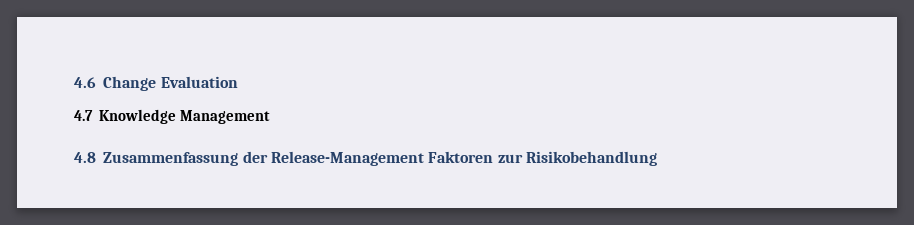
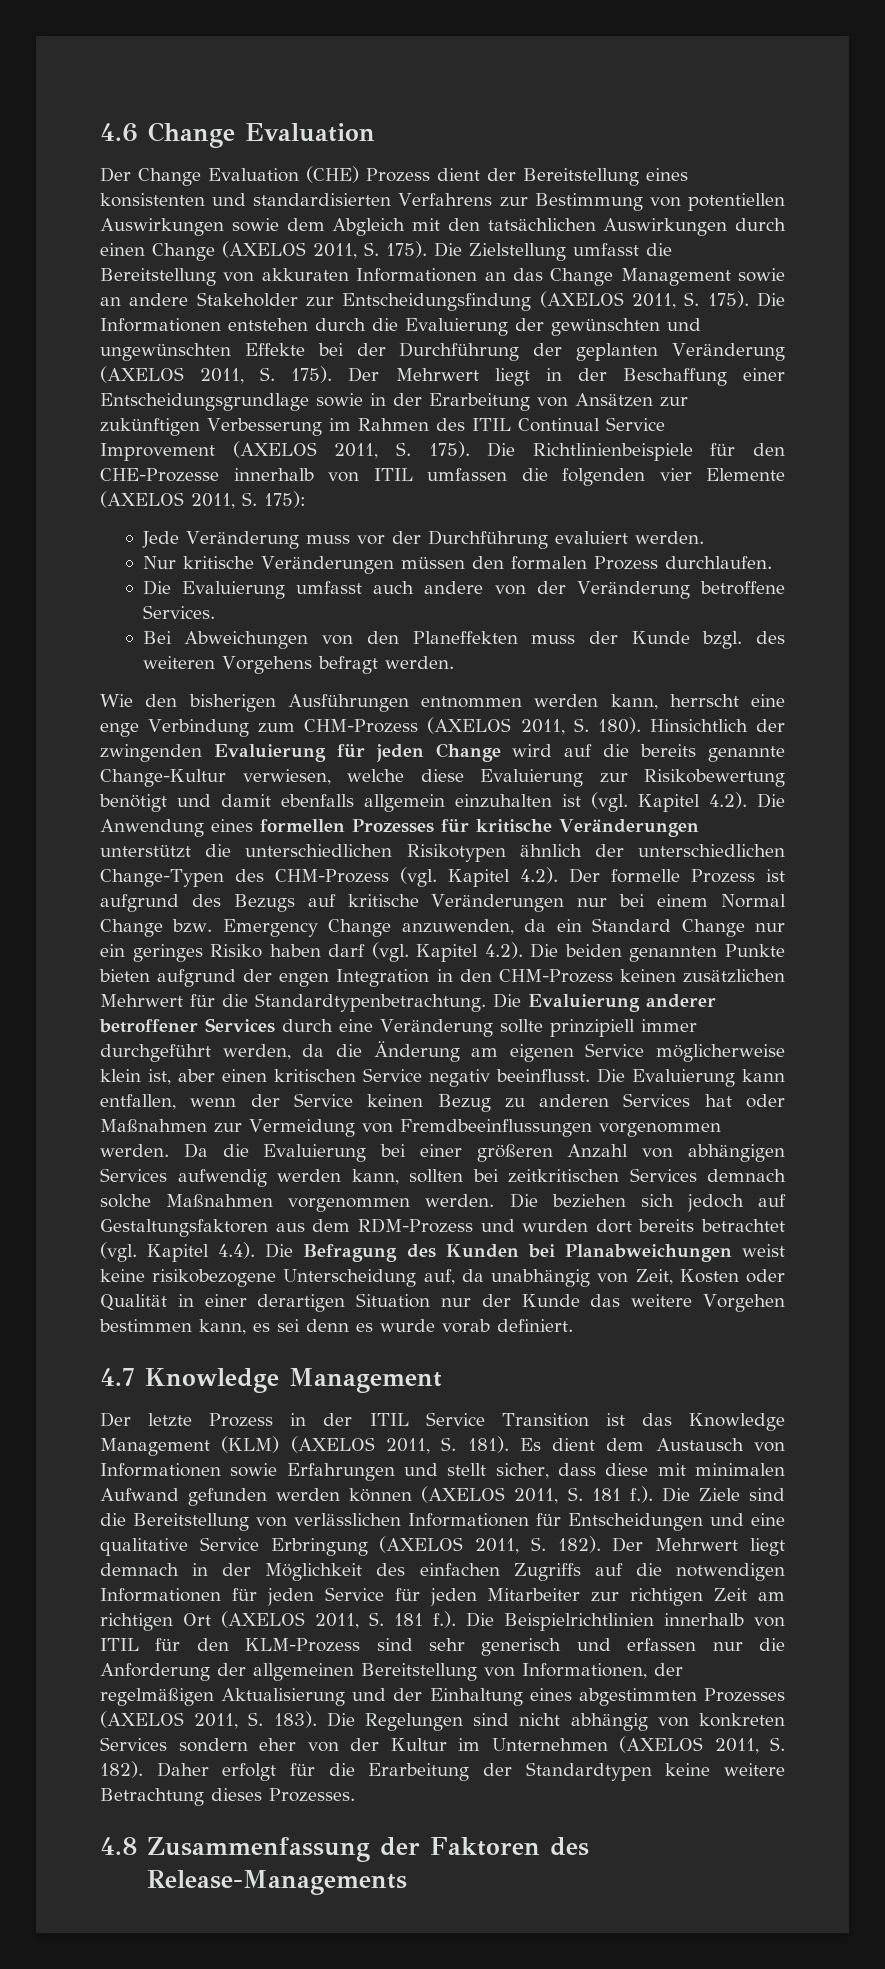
+ Der Change Evaluation (CHE) Prozess dient der Bereitstellung eines konsistenten und standardisierten Verfahrens zur Bestimmung von potentiellen Auswirkungen sowie dem Abgleich mit den tatsächlichen Auswirkungen durch einen Change (AXELOS 2011, S. 175). Die Zielstellung umfasst die Bereitstellung von akkuraten Informationen an das Change Management sowie an andere Stakeholder zur Entscheidungsfindung (AXELOS 2011, S. 175). Die Informationen entstehen durch die Evaluierung der gewünschten und ungewünschten Effekte bei der Durchführung der geplanten Veränderung (AXELOS 2011, S. 175). Der Mehrwert liegt in der Beschaffung einer Entscheidungsgrundlage sowie in der Erarbeitung von Ansätzen zur zukünftigen Verbesserung im Rahmen des ITIL Continual Service Improvement (AXELOS 2011, S. 175). Die Richtlinienbeispiele für den CHE-Prozesse innerhalb von ITIL umfassen die folgenden vier Elemente (AXELOS 2011, S. 175):
+ Jede Veränderung muss vor der Durchführung evaluiert werden.
+ Nur kritische Veränderungen müssen den formalen Prozess durchlaufen.
+ Die Evaluierung umfasst auch andere von der Veränderung betroffene Services.
+ Bei Abweichungen von den Planeffekten muss der Kunde bzgl. des weiteren Vorgehens befragt werden.
+ Wie den bisherigen Ausführungen entnommen werden kann, herrscht eine enge Verbindung zum CHM-Prozess (AXELOS 2011, S. 180). Hinsichtlich der zwingenden Evaluierung für jeden Change wird auf die bereits genannte Change-Kultur verwiesen, welche diese Evaluierung zur Risikobewertung benötigt und damit ebenfalls allgemein einzuhalten ist (vgl. Kapitel 4.2). Die Anwendung eines formellen Prozesses für kritische Veränderungen unterstützt die unterschiedlichen Risikotypen ähnlich der unterschiedlichen Change-Typen des CHM-Prozess (vgl. Kapitel 4.2). Der formelle Prozess ist aufgrund des Bezugs auf kritische Veränderungen nur bei einem Normal Change bzw. Emergency Change anzuwenden, da ein Standard Change nur ein geringes Risiko haben darf (vgl. Kapitel 4.2). Die beiden genannten Punkte bieten aufgrund der engen Integration in den CHM-Prozess keinen zusätzlichen Mehrwert für die Standardtypenbetrachtung. Die Evaluierung anderer betroffener Services durch eine Veränderung sollte prinzipiell immer durchgeführt werden, da die Änderung am eigenen Service möglicherweise klein ist, aber einen kritischen Service negativ beeinflusst. Die Evaluierung kann entfallen, wenn der Service keinen Bezug zu anderen Services hat oder Maßnahmen zur Vermeidung von Fremdbeeinflussungen vorgenommen werden. Da die Evaluierung bei einer größeren Anzahl von abhängigen Services aufwendig werden kann, sollten bei zeitkritischen Services demnach solche Maßnahmen vorgenommen werden. Die beziehen sich jedoch auf Gestaltungsfaktoren aus dem RDM-Prozess und wurden dort bereits betrachtet (vgl. Kapitel 4.4). Die Befragung des Kunden bei Planabweichungen weist keine risikobezogene Unterscheidung auf, da unabhängig von Zeit, Kosten oder Qualität in einer derartigen Situation nur der Kunde das weitere Vorgehen bestimmen kann, es sei denn es wurde vorab definiert.
  4.7 Knowledge Management
+ Der letzte Prozess in der ITIL Service Transition ist das Knowledge Management (KLM) (AXELOS 2011, S. 181). Es dient dem Austausch von Informationen sowie Erfahrungen und stellt sicher, dass diese mit minimalen Aufwand gefunden werden können (AXELOS 2011, S. 181 f.). Die Ziele sind die Bereitstellung von verlässlichen Informationen für Entscheidungen und eine qualitative Service Erbringung (AXELOS 2011, S. 182). Der Mehrwert liegt demnach in der Möglichkeit des einfachen Zugriffs auf die notwendigen Informationen für jeden Service für jeden Mitarbeiter zur richtigen Zeit am richtigen Ort (AXELOS 2011, S. 181 f.). Die Beispielrichtlinien innerhalb von ITIL für den KLM-Prozess sind sehr generisch und erfassen nur die Anforderung der allgemeinen Bereitstellung von Informationen, der regelmäßigen Aktualisierung und der Einhaltung eines abgestimmten Prozesses (AXELOS 2011, S. 183). Die Regelungen sind nicht abhängig von konkreten Services sondern eher von der Kultur im Unternehmen (AXELOS 2011, S. 182). Daher erfolgt für die Erarbeitung der Standardtypen keine weitere Betrachtung dieses Prozesses.
- 4.8 Zusammenfassung der Release-Management Faktoren zur Risikobehandlung
+ 4.8 Zusammenfassung der Faktoren des Release-Managements

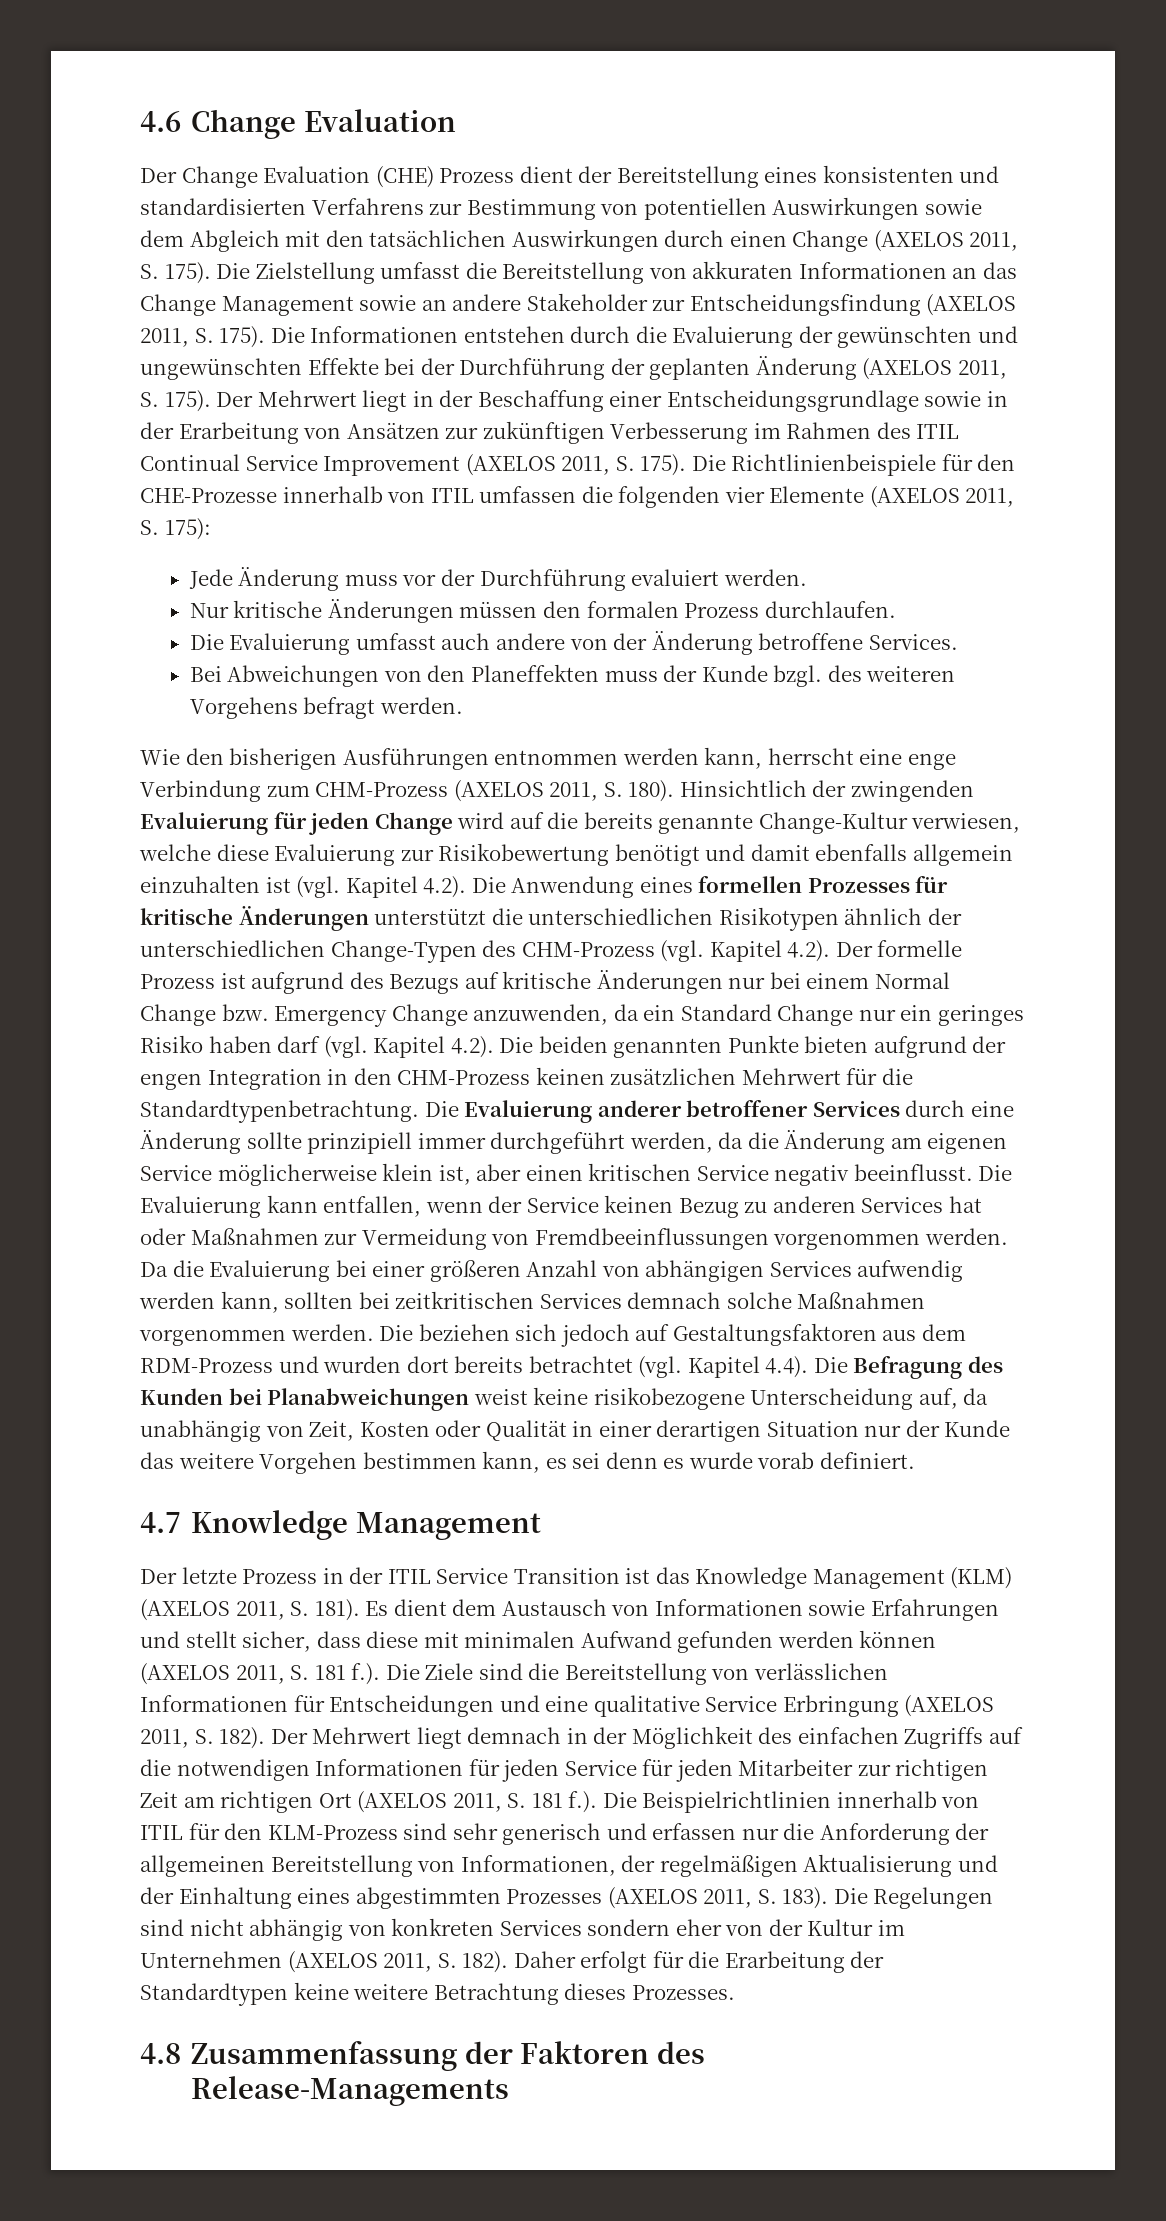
- Die Informationen entstehen durch die Evaluierung der gewünschten und ungewünschten Effekte bei der Durchführung der geplanten Veränderung (AXELOS 2011, S. 175).
+ Die Informationen entstehen durch die Evaluierung der gewünschten und ungewünschten Effekte bei der Durchführung der geplanten Änderung (AXELOS 2011, S. 175).
- Jede Veränderung muss vor der Durchführung evaluiert werden.
+ Jede Änderung muss vor der Durchführung evaluiert werden.
- Nur kritische Veränderungen müssen den formalen Prozess durchlaufen.
+ Nur kritische Änderungen müssen den formalen Prozess durchlaufen.
- Die Evaluierung umfasst auch andere von der Veränderung betroffene Services.
+ Die Evaluierung umfasst auch andere von der Änderung betroffene Services.
- Hinsichtlich der zwingenden Evaluierung für jeden Change wird auf die bereits genannte Change-Kultur verwiesen, welche diese Evaluierung zur Risikobewertung benötigt und damit ebenfalls allgemein einzuhalten ist (vgl. Kapitel 4.2). Die Anwendung eines formellen Prozesses für kritische Veränderungen unterstützt die unterschiedlichen Risikotypen ähnlich der unterschiedlichen Change-Typen des CHM-Prozess (vgl. Kapitel 4.2). Der formelle Prozess ist aufgrund des Bezugs auf kritische Veränderungen nur bei einem Normal Change bzw. Emergency Change anzuwenden, da ein Standard Change nur ein geringes Risiko haben darf (vgl. Kapitel 4.2). Die beiden genannten Punkte bieten aufgrund der engen Integration in den CHM-Prozess keinen zusätzlichen Mehrwert für die Standardtypenbetrachtung.
+ Hinsichtlich der zwingenden Evaluierung für jeden Change wird auf die bereits genannte Change-Kultur verwiesen, welche diese Evaluierung zur Risikobewertung benötigt und damit ebenfalls allgemein einzuhalten ist (vgl. Kapitel 4.2). Die Anwendung eines formellen Prozesses für kritische Änderungen unterstützt die unterschiedlichen Risikotypen ähnlich der unterschiedlichen Change-Typen des CHM-Prozess (vgl. Kapitel 4.2). Der formelle Prozess ist aufgrund des Bezugs auf kritische Änderungen nur bei einem Normal Change bzw. Emergency Change anzuwenden, da ein Standard Change nur ein geringes Risiko haben darf (vgl. Kapitel 4.2). Die beiden genannten Punkte bieten aufgrund der engen Integration in den CHM-Prozess keinen zusätzlichen Mehrwert für die Standardtypenbetrachtung.
- Die Evaluierung anderer betroffener Services durch eine Veränderung sollte prinzipiell immer durchgeführt werden, da die Änderung am eigenen Service möglicherweise klein ist, aber einen kritischen Service negativ beeinflusst.
+ Die Evaluierung anderer betroffener Services durch eine Änderung sollte prinzipiell immer durchgeführt werden, da die Änderung am eigenen Service möglicherweise klein ist, aber einen kritischen Service negativ beeinflusst.

